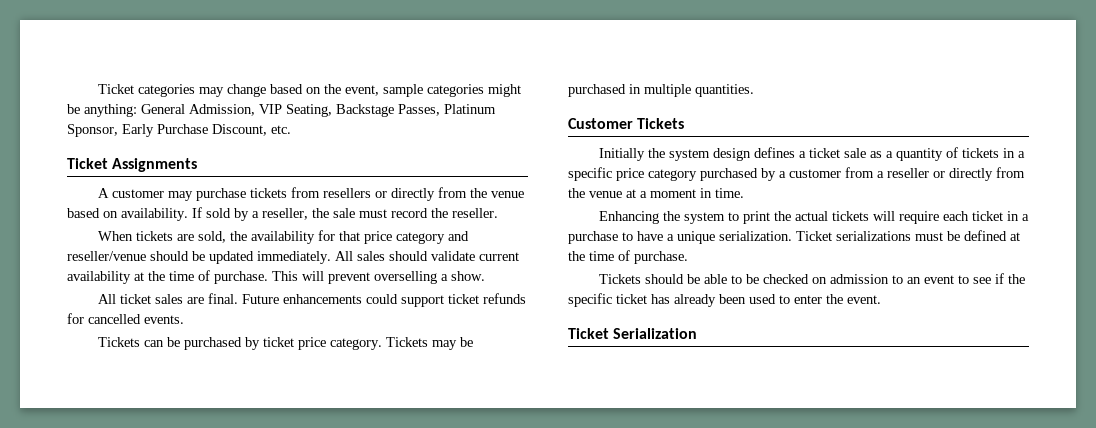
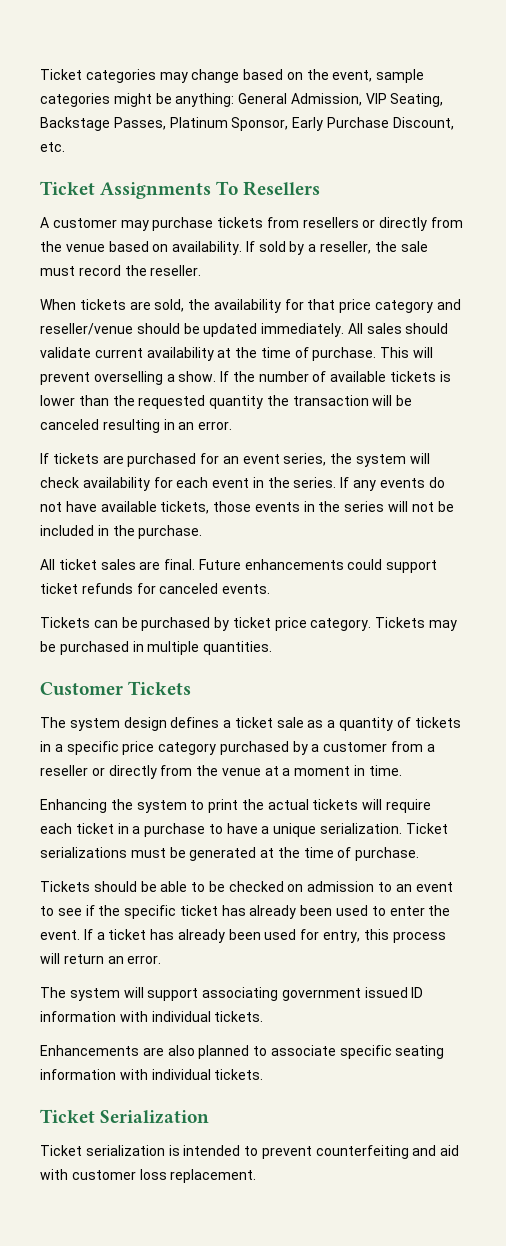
- Ticket Assignments
+ Ticket Assignments To Resellers
+ If the number of available tickets is lower than the requested quantity the transaction will be canceled resulting in an error.
+ If tickets are purchased for an event series, the system will check availability for each event in the series. If any events do not have available tickets, those events in the series will not be included in the purchase.
- Future enhancements could support ticket refunds for cancelled events.
+ Future enhancements could support ticket refunds for canceled events.
- Initially the system design defines a ticket sale as a quantity of tickets in a specific price category purchased by a customer from a reseller or directly from the venue at a moment in time.
+ The system design defines a ticket sale as a quantity of tickets in a specific price category purchased by a customer from a reseller or directly from the venue at a moment in time.
- Ticket serializations must be defined at the time of purchase.
+ Ticket serializations must be generated at the time of purchase.
- Tickets should be able to be checked on admission to an event to see if the specific ticket has already been used to enter the event.
+ Tickets should be able to be checked on admission to an event to see if the specific ticket has already been used to enter the event. If a ticket has already been used for entry, this process will return an error.
+ The system will support associating government issued ID information with individual tickets.
+ Enhancements are also planned to associate specific seating information with individual tickets.
  Ticket Serialization
+ Ticket serialization is intended to prevent counterfeiting and aid with customer loss replacement.

